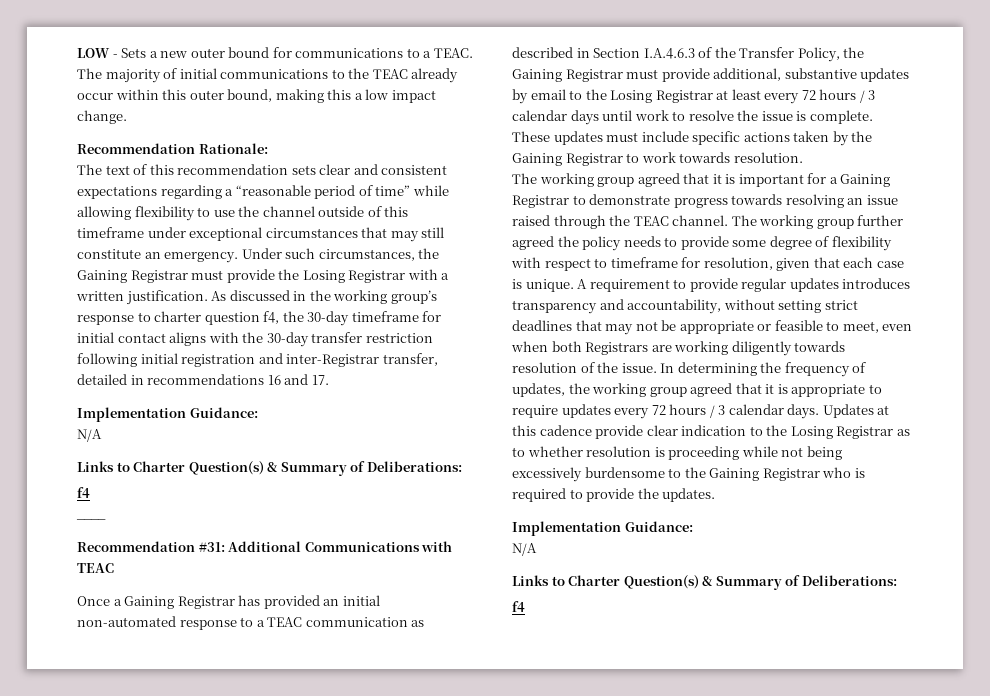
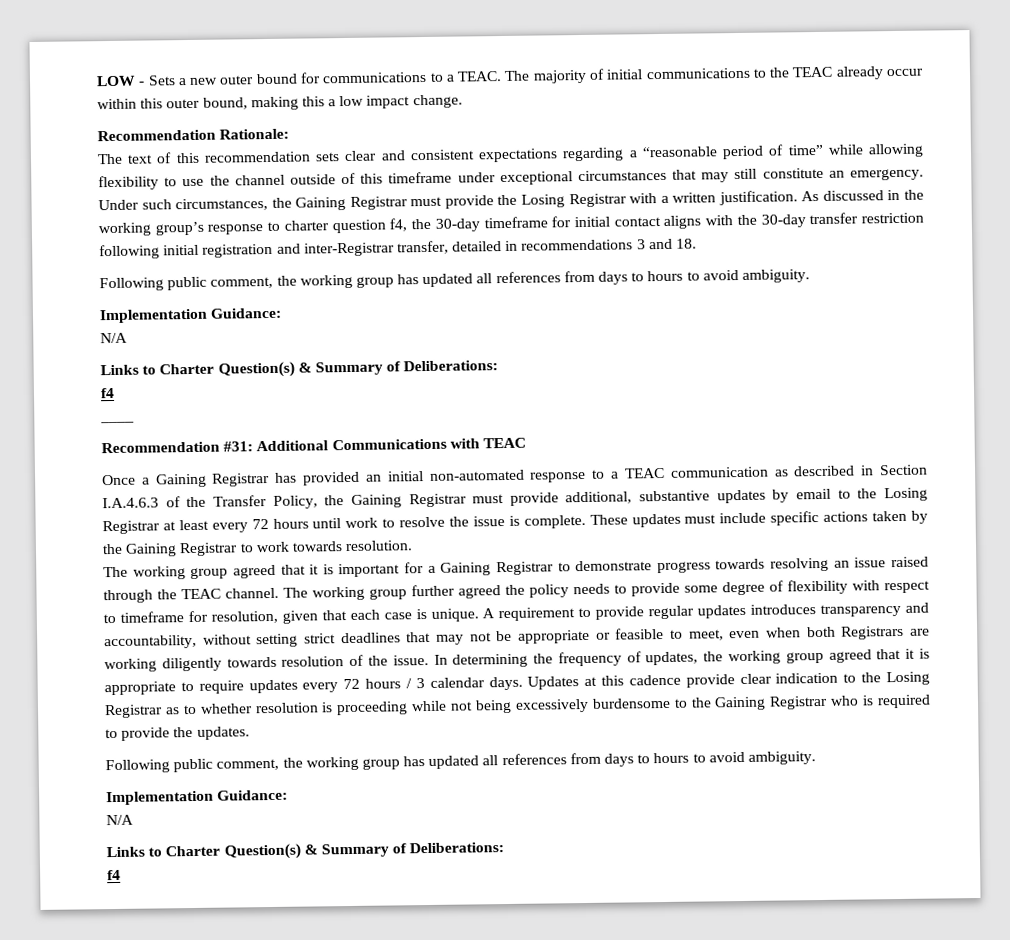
- As discussed in the working group’s response to charter question f4, the 30-day timeframe for initial contact aligns with the 30-day transfer restriction following initial registration and inter-Registrar transfer, detailed in recommendations 16 and 17.
+ As discussed in the working group’s response to charter question f4, the 30-day timeframe for initial contact aligns with the 30-day transfer restriction following initial registration and inter-Registrar transfer, detailed in recommendations 3 and 18.
+ Following public comment, the working group has updated all references from days to hours to avoid ambiguity.
- Once a Gaining Registrar has provided an initial non-automated response to a TEAC communication as described in Section I.A.4.6.3 of the Transfer Policy, the Gaining Registrar must provide additional, substantive updates by email to the Losing Registrar at least every 72 hours / 3 calendar days until work to resolve the issue is complete.
+ Once a Gaining Registrar has provided an initial non-automated response to a TEAC communication as described in Section I.A.4.6.3 of the Transfer Policy, the Gaining Registrar must provide additional, substantive updates by email to the Losing Registrar at least every 72 hours until work to resolve the issue is complete.
  Updates at this cadence provide clear indication to the Losing Registrar as to whether resolution is proceeding while not being excessively burdensome to the Gaining Registrar who is required to provide the updates.
+ Following public comment, the working group has updated all references from days to hours to avoid ambiguity.

